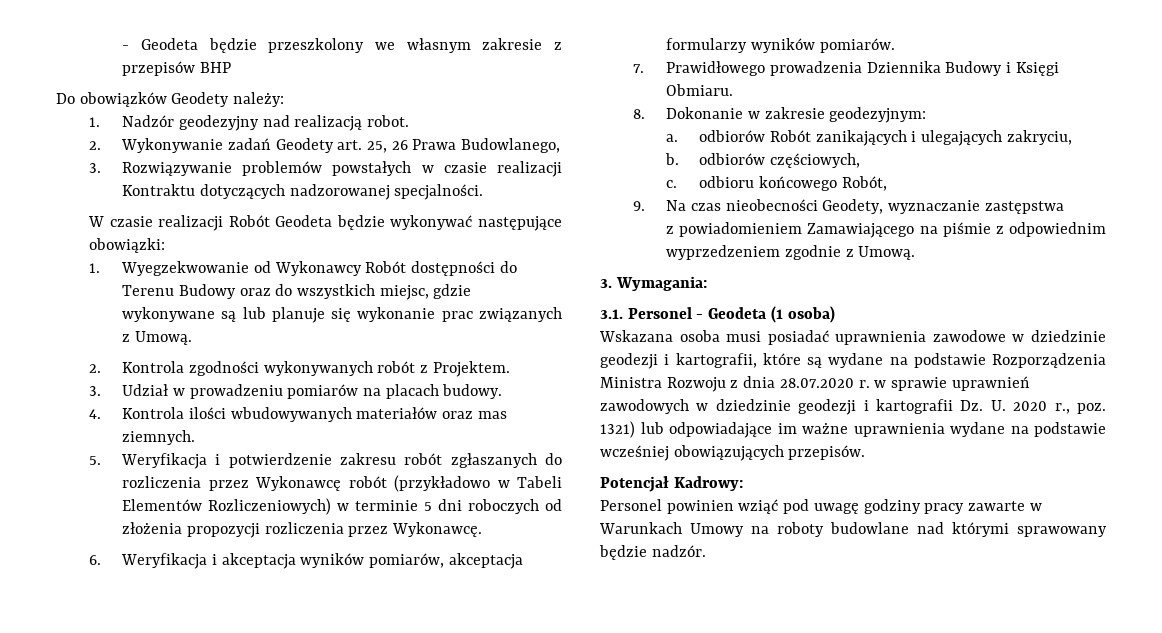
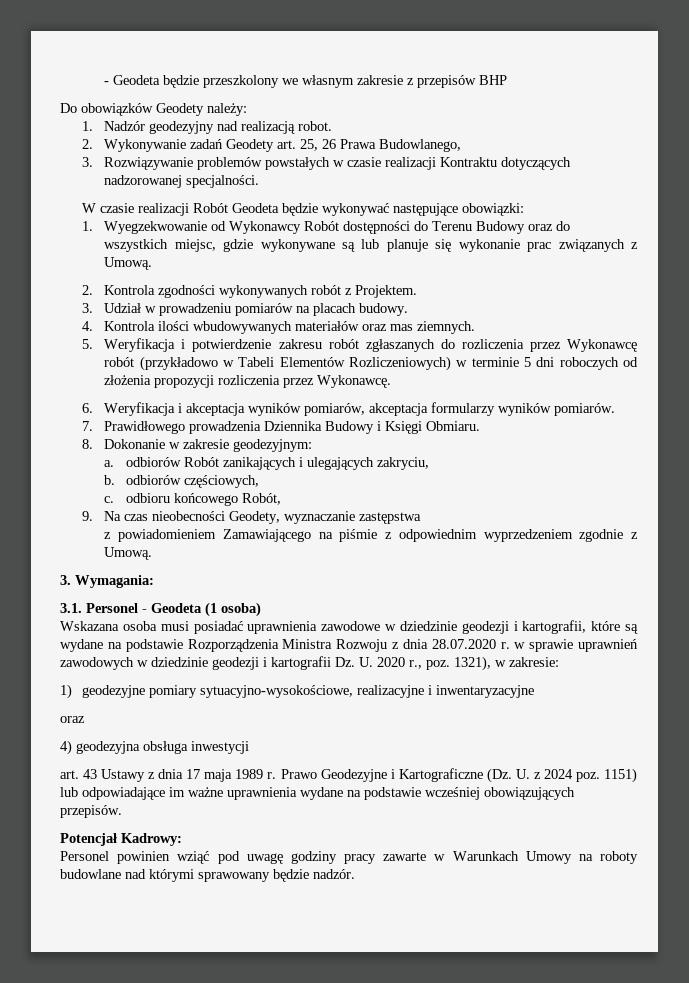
- Wskazana osoba musi posiadać uprawnienia zawodowe w dziedzinie geodezji i kartografii, które są wydane na podstawie Rozporządzenia Ministra Rozwoju z dnia 28.07.2020 r. w sprawie uprawnień zawodowych w dziedzinie geodezji i kartografii Dz. U. 2020 r., poz. 1321) lub odpowiadające im ważne uprawnienia wydane na podstawie wcześniej obowiązujących przepisów.
+ Wskazana osoba musi posiadać uprawnienia zawodowe w dziedzinie geodezji i kartografii, które są wydane na podstawie Rozporządzenia Ministra Rozwoju z dnia 28.07.2020 r. w sprawie uprawnień zawodowych w dziedzinie geodezji i kartografii Dz. U. 2020 r., poz. 1321), w zakresie:
+ 1) geodezyjne pomiary sytuacyjno-wysokościowe, realizacyjne i inwentaryzacyjne
+ oraz
+ 4) geodezyjna obsługa inwestycji
+ art. 43 Ustawy z dnia 17 maja 1989 r. Prawo Geodezyjne i Kartograficzne (Dz. U. z 2024 poz. 1151) lub odpowiadające im ważne uprawnienia wydane na podstawie wcześniej obowiązujących przepisów.

